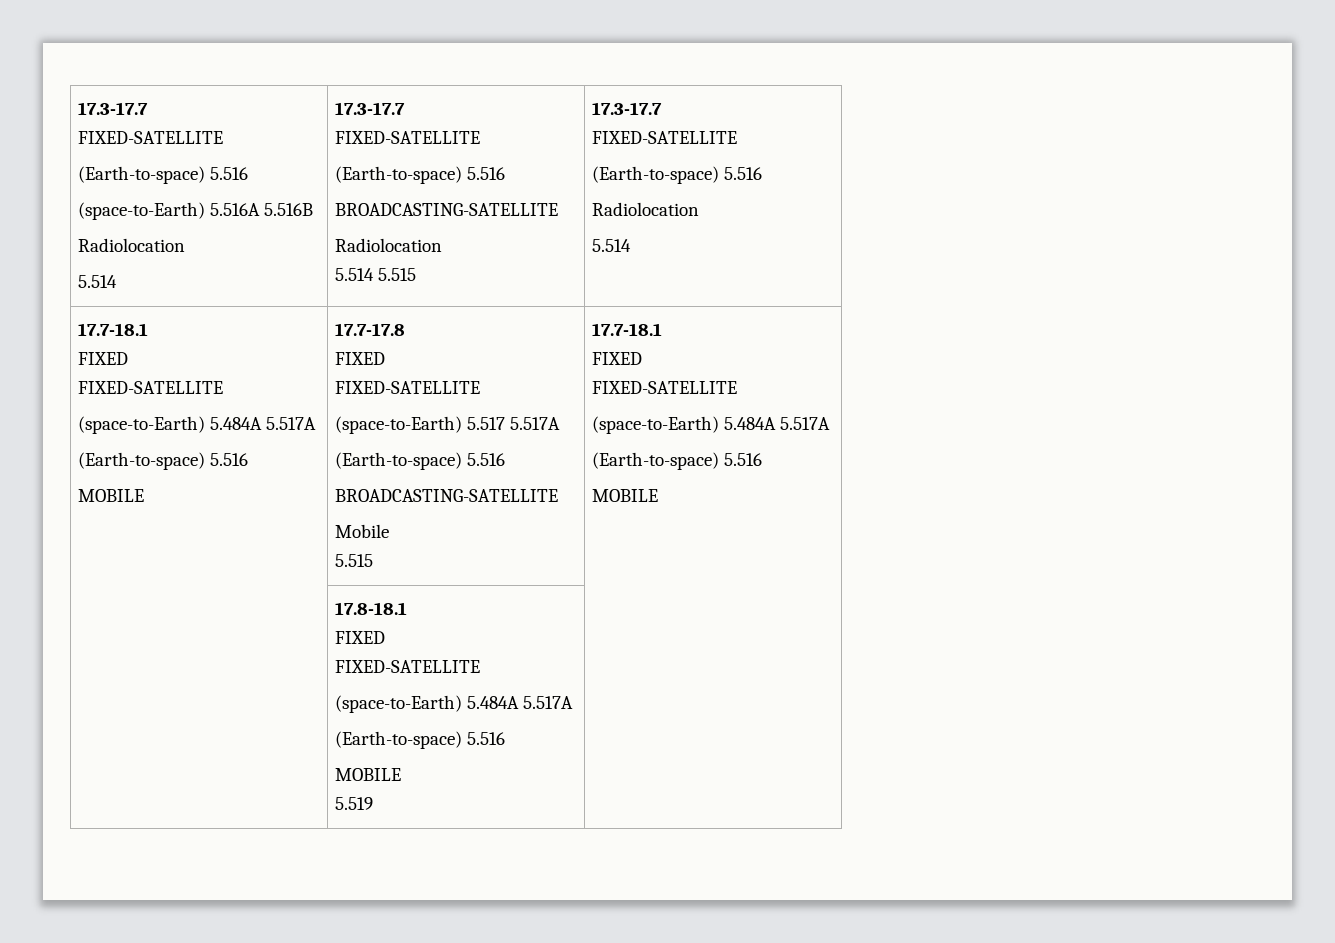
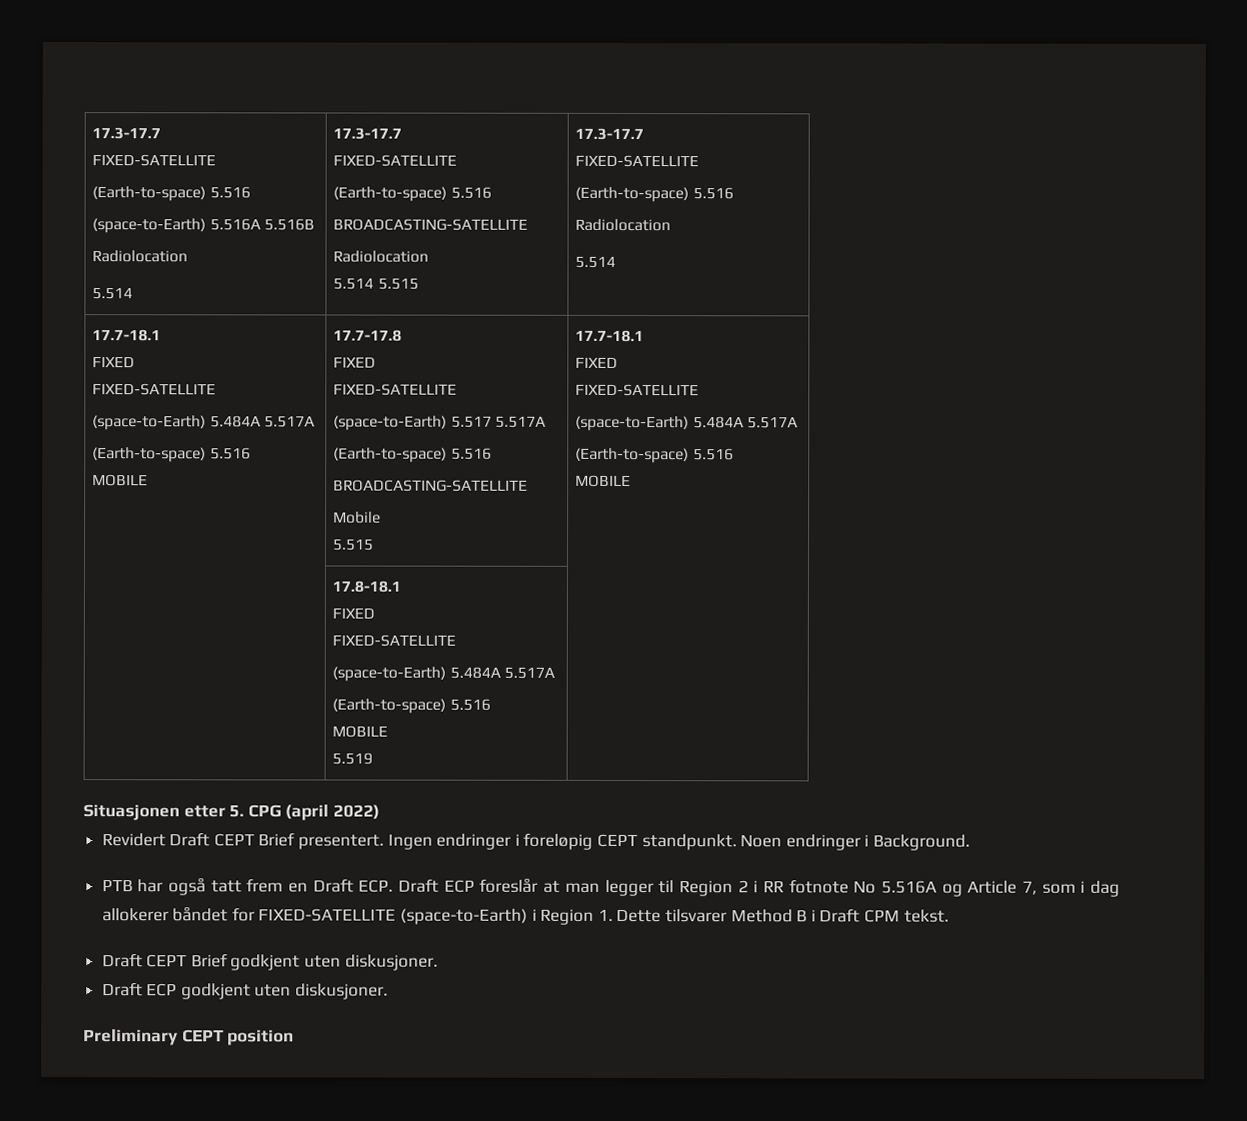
+ Situasjonen etter 5. CPG (april 2022)
+ Revidert Draft CEPT Brief presentert. Ingen endringer i foreløpig CEPT standpunkt. Noen endringer i Background.
+ PTB har også tatt frem en Draft ECP. Draft ECP foreslår at man legger til Region 2 i RR fotnote No 5.516A og Article 7, som i dag allokerer båndet for FIXED-SATELLITE (space-to-Earth) i Region 1. Dette tilsvarer Method B i Draft CPM tekst.
+ Draft CEPT Brief godkjent uten diskusjoner.
+ Draft ECP godkjent uten diskusjoner.
+ Preliminary CEPT position

